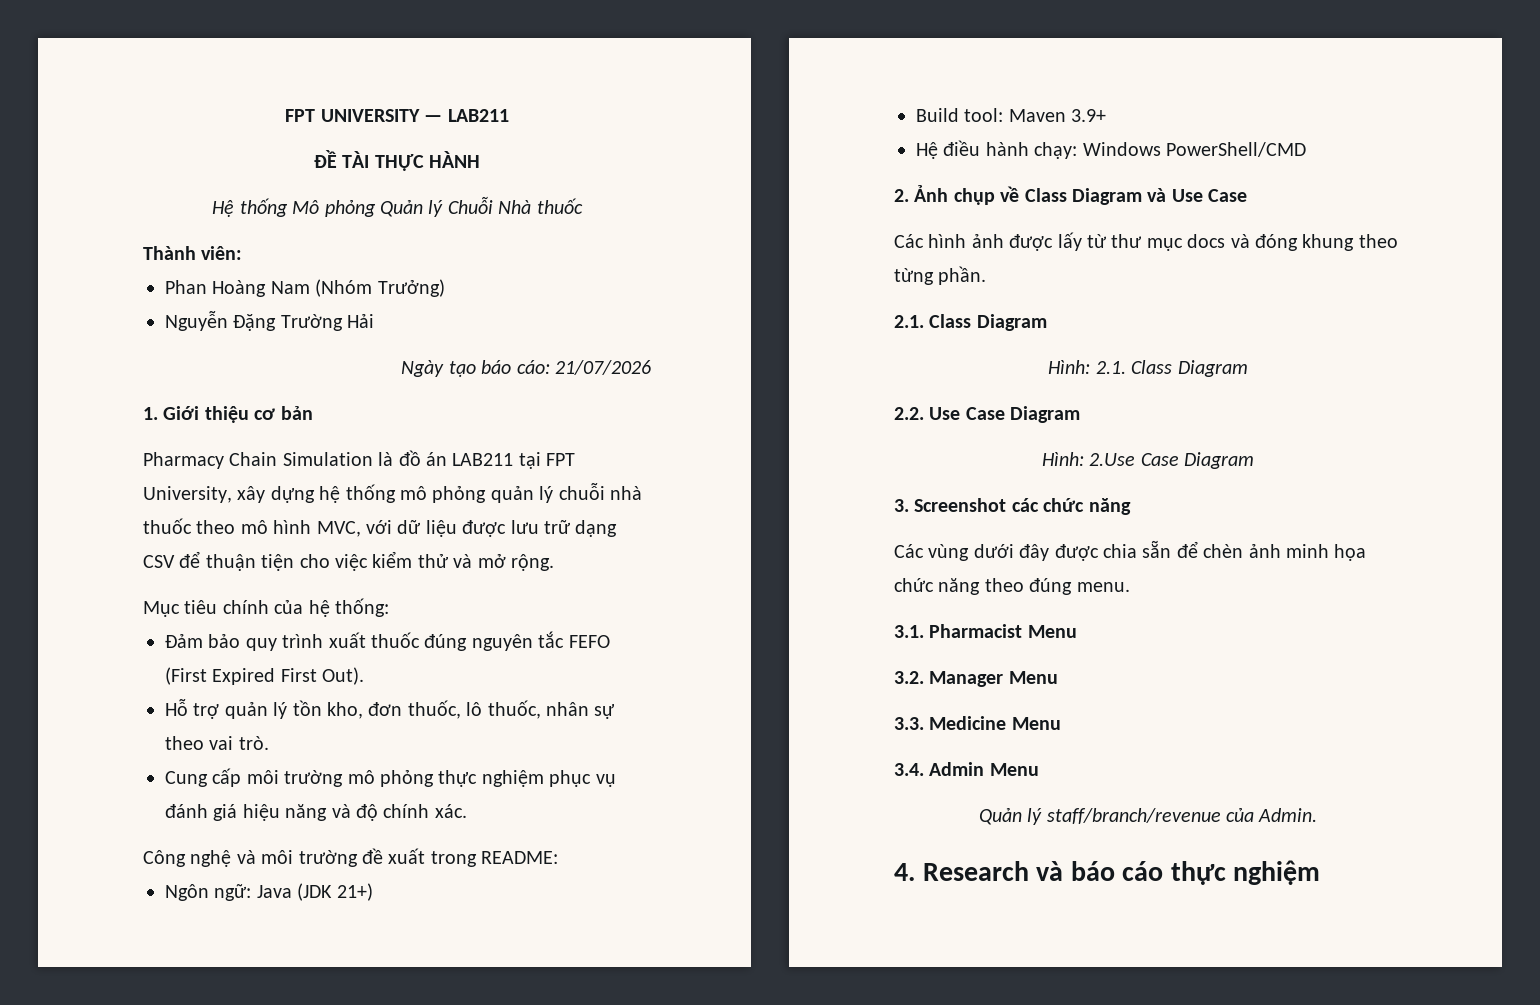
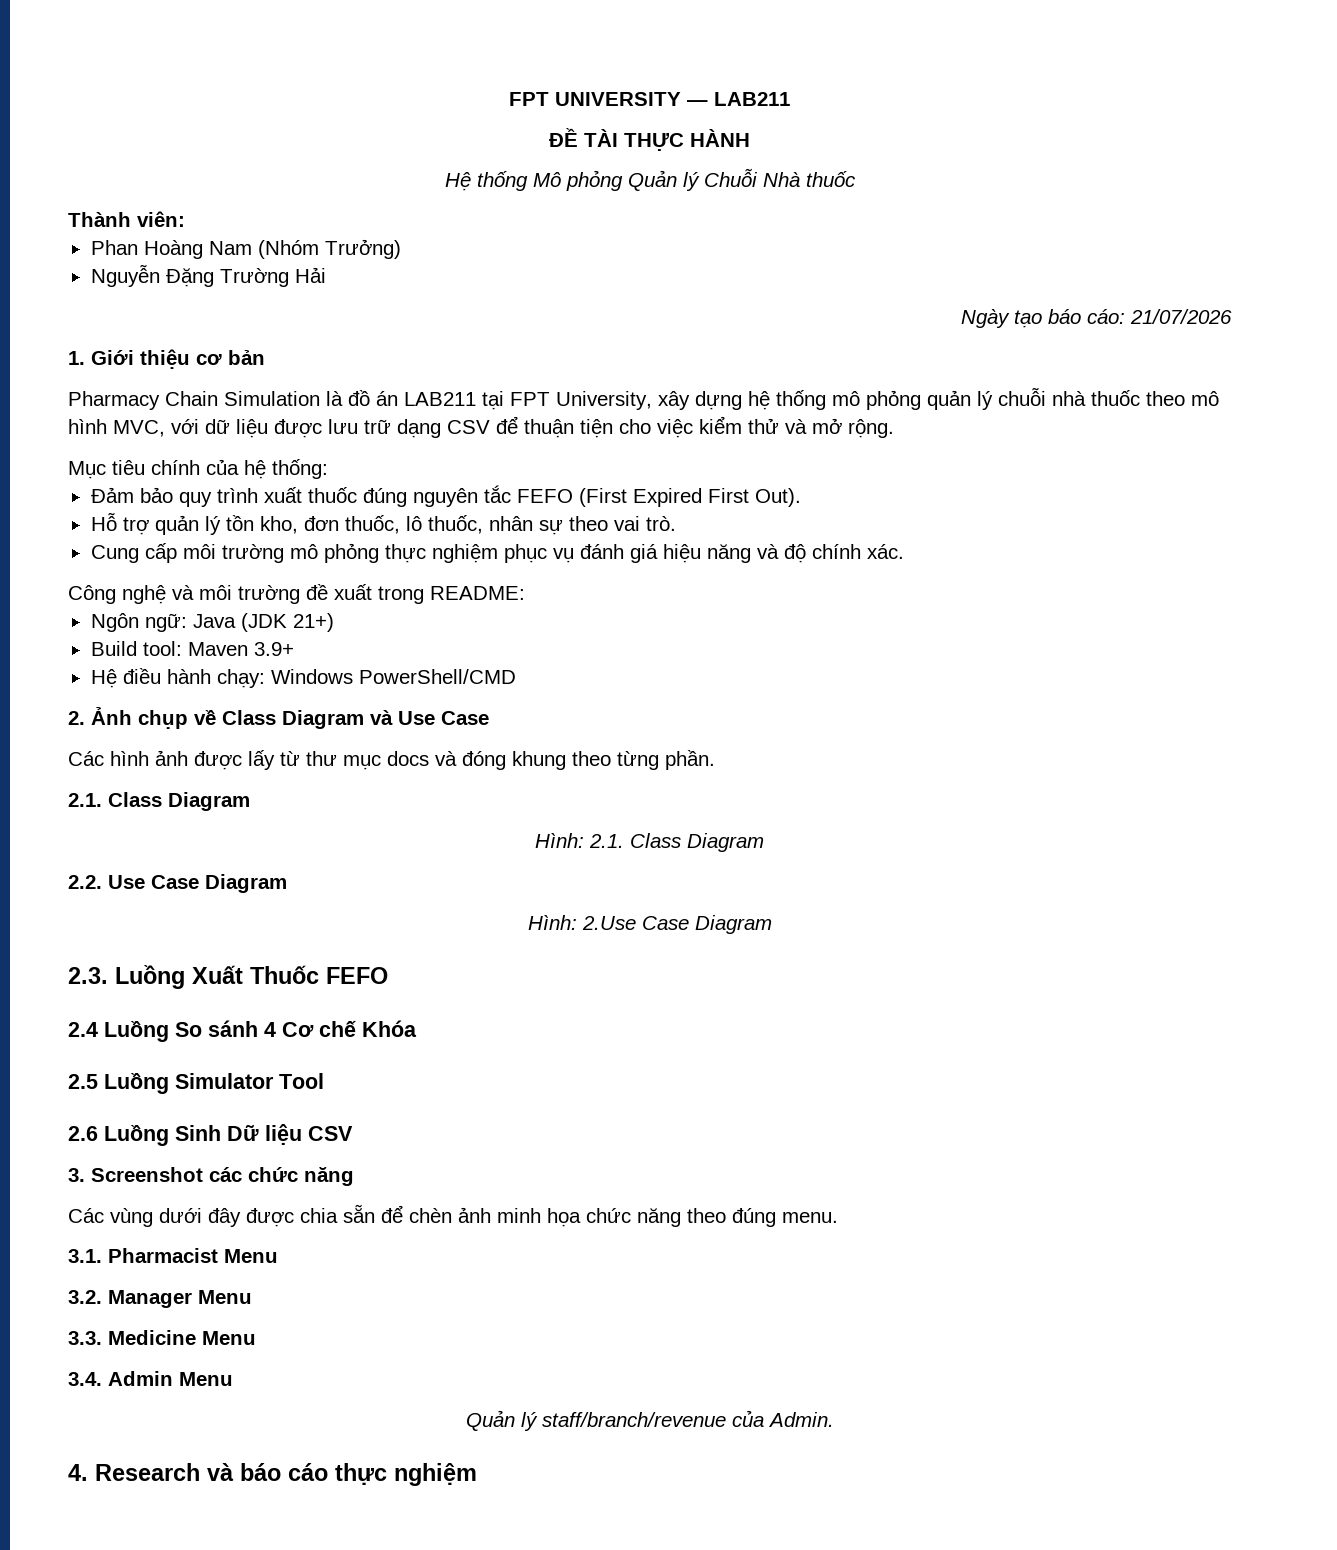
+ 2.3. Luồng Xuất Thuốc FEFO
+ 2.4 Luồng So sánh 4 Cơ chế Khóa
+ 2.5 Luồng Simulator Tool
+ 2.6 Luồng Sinh Dữ liệu CSV

